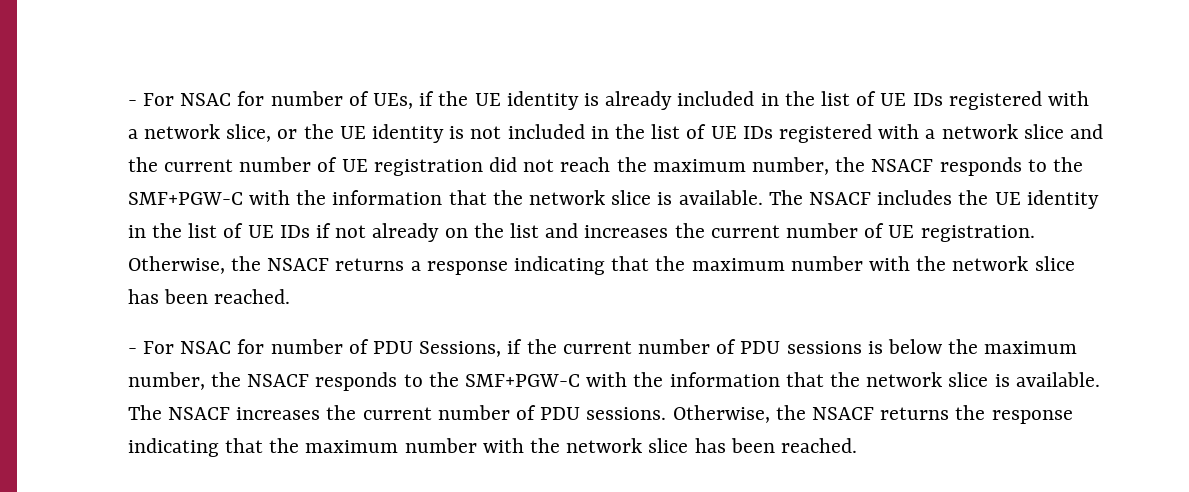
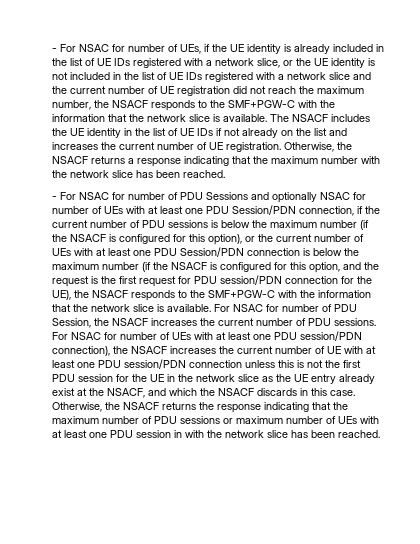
- - For NSAC for number of PDU Sessions, if the current number of PDU sessions is below the maximum number, the NSACF responds to the SMF+PGW-C with the information that the network slice is available.
+ - For NSAC for number of PDU Sessions and optionally NSAC for number of UEs with at least one PDU Session/PDN connection, if the current number of PDU sessions is below the maximum number (if the NSACF is configured for this option), or the current number of UEs with at least one PDU Session/PDN connection is below the maximum number (if the NSACF is configured for this option, and the request is the first request for PDU session/PDN connection for the UE), the NSACF responds to the SMF+PGW-C with the information that the network slice is available.
- The NSACF increases the current number of PDU sessions.
+ For NSAC for number of PDU Session, the NSACF increases the current number of PDU sessions.
+ For NSAC for number of UEs with at least one PDU session/PDN connection), the NSACF increases the current number of UE with at least one PDU session/PDN connection unless this is not the first PDU session for the UE in the network slice as the UE entry already exist at the NSACF, and which the NSACF discards in this case.
- Otherwise, the NSACF returns the response indicating that the maximum number with the network slice has been reached.
+ Otherwise, the NSACF returns the response indicating that the maximum number of PDU sessions or maximum number of UEs with at least one PDU session in with the network slice has been reached.

